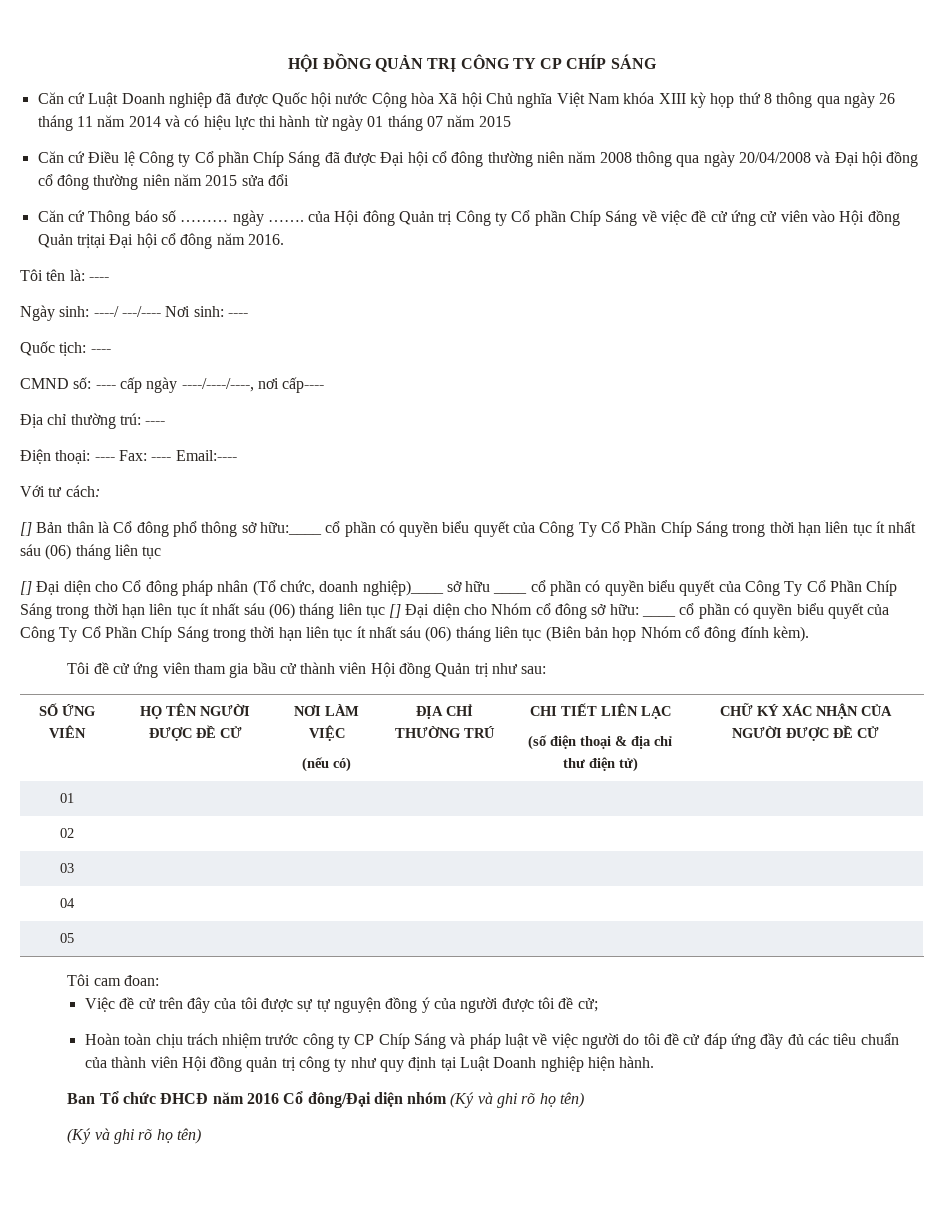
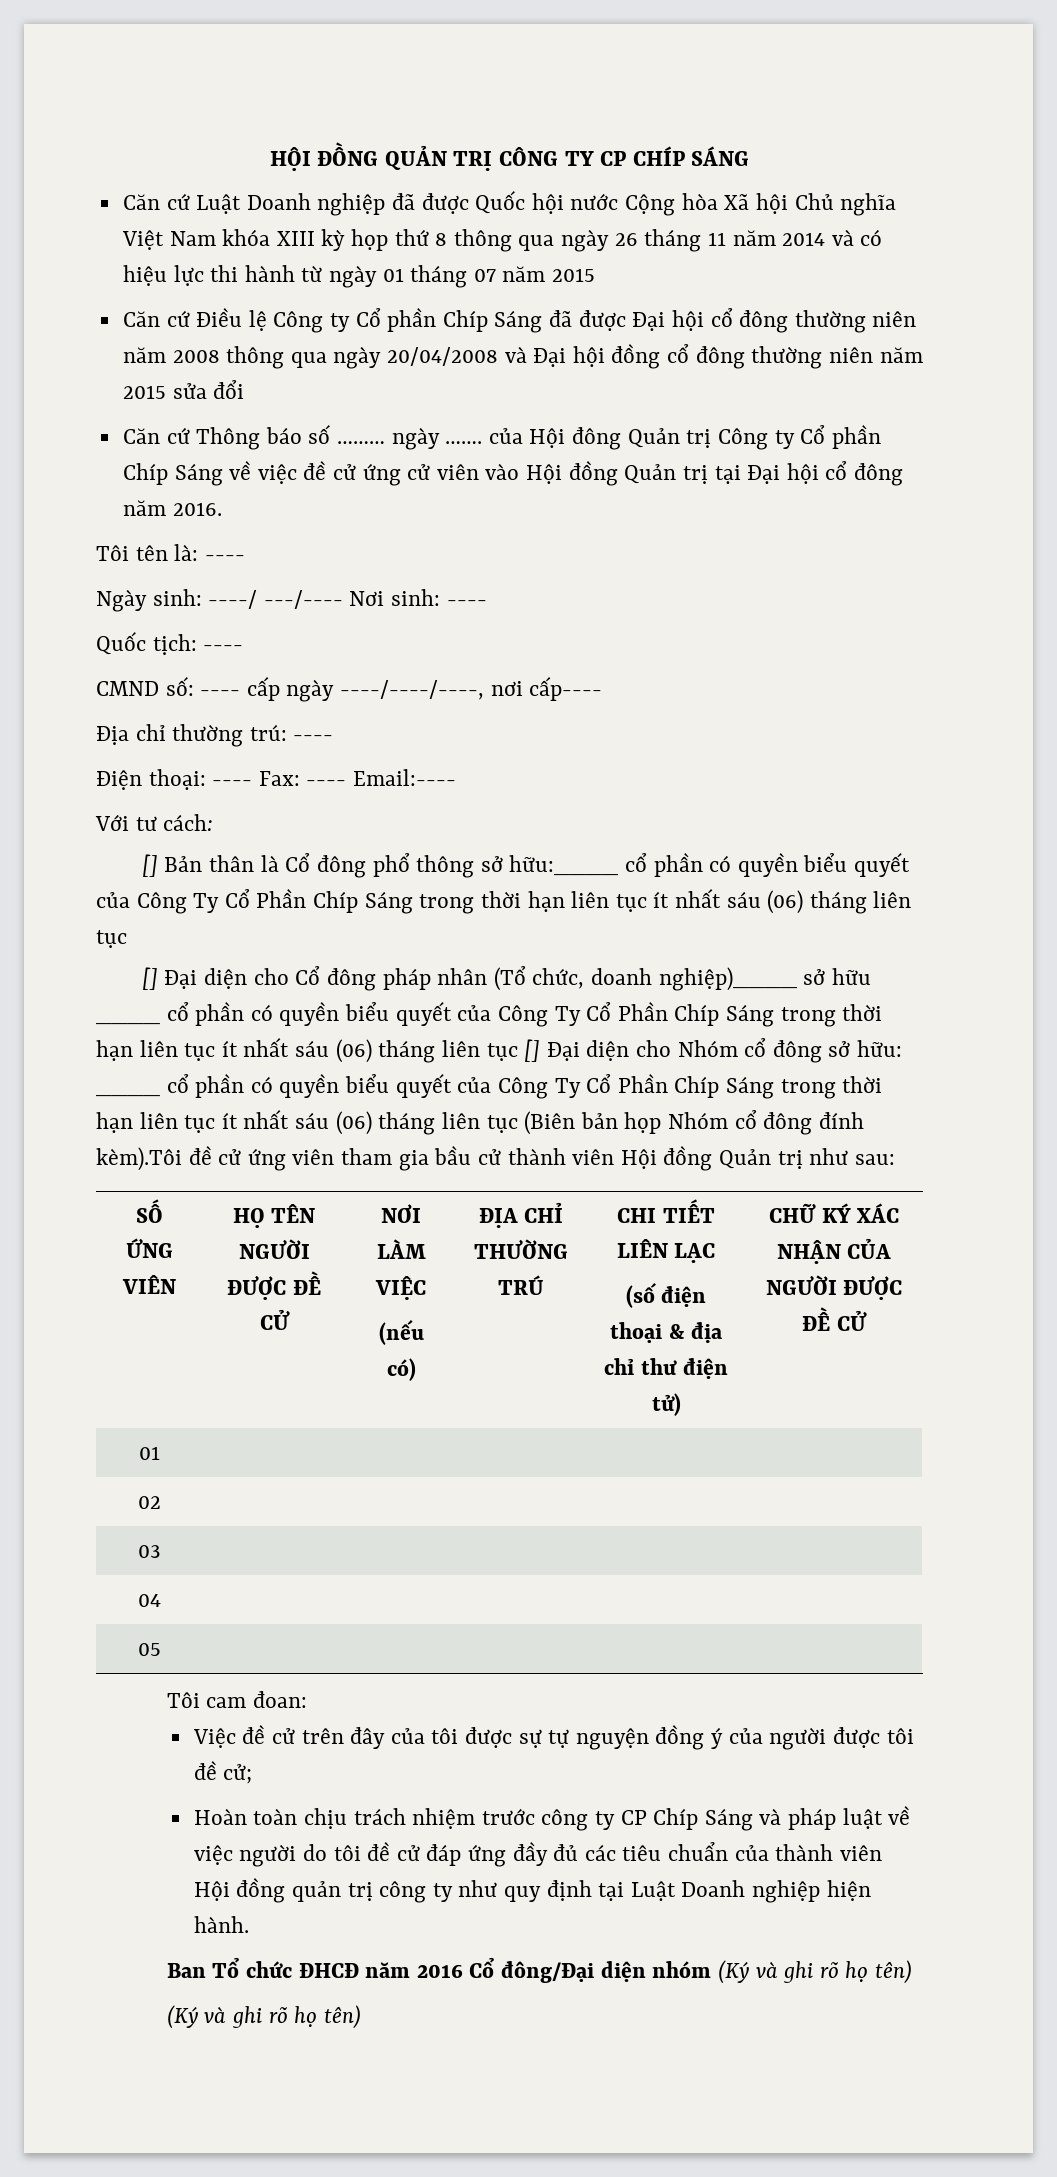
- Căn cứ Thông báo số ……… ngày ……. của Hội đông Quản trị Công ty Cổ phần Chíp Sáng về việc đề cử ứng cử viên vào Hội đồng Quản trịtại Đại hội cổ đông năm 2016.
+ Căn cứ Thông báo số ……… ngày ……. của Hội đông Quản trị Công ty Cổ phần Chíp Sáng về việc đề cử ứng cử viên vào Hội đồng Quản trị tại Đại hội cổ đông năm 2016.
- ____ cổ phần có quyền biểu quyết của Công Ty Cổ Phần Chíp Sáng trong thời hạn liên tục ít nhất sáu (06) tháng liên tục (Biên bản họp Nhóm cổ đông đính kèm).
- Tôi đề cử ứng viên tham gia bầu cử thành viên Hội đồng Quản trị như sau:
+ ____ cổ phần có quyền biểu quyết của Công Ty Cổ Phần Chíp Sáng trong thời hạn liên tục ít nhất sáu (06) tháng liên tục (Biên bản họp Nhóm cổ đông đính kèm).Tôi đề cử ứng viên tham gia bầu cử thành viên Hội đồng Quản trị như sau:

